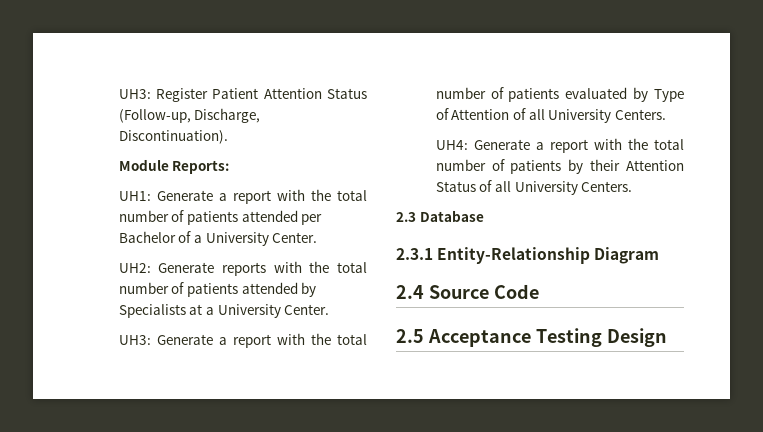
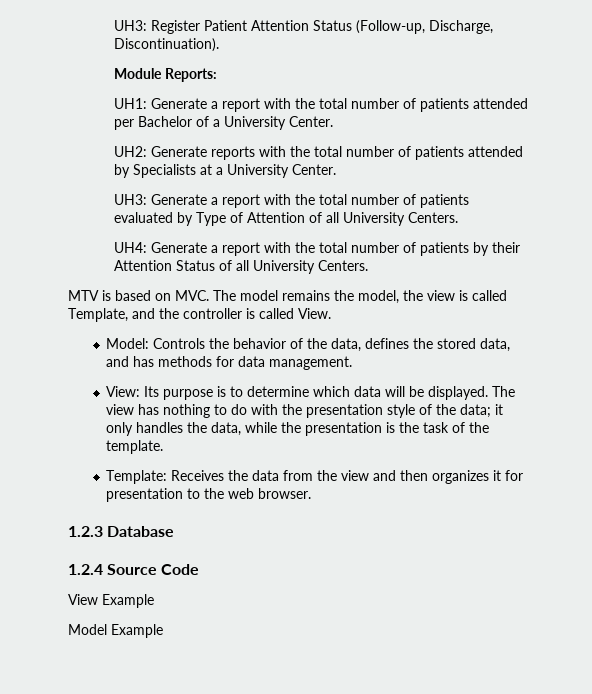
- 2.3 Database
- 2.3.1 Entity-Relationship Diagram
- 2.4 Source Code
- 2.5 Acceptance Testing Design
+ MTV is based on MVC. The model remains the model, the view is called Template, and the controller is called View.
+ Model: Controls the behavior of the data, defines the stored data, and has methods for data management.
+ View: Its purpose is to determine which data will be displayed. The view has nothing to do with the presentation style of the data; it only handles the data, while the presentation is the task of the template.
+ Template: Receives the data from the view and then organizes it for presentation to the web browser.
+ 1.2.3 Database
+ 1.2.4 Source Code
+ View Example
+ Model Example

